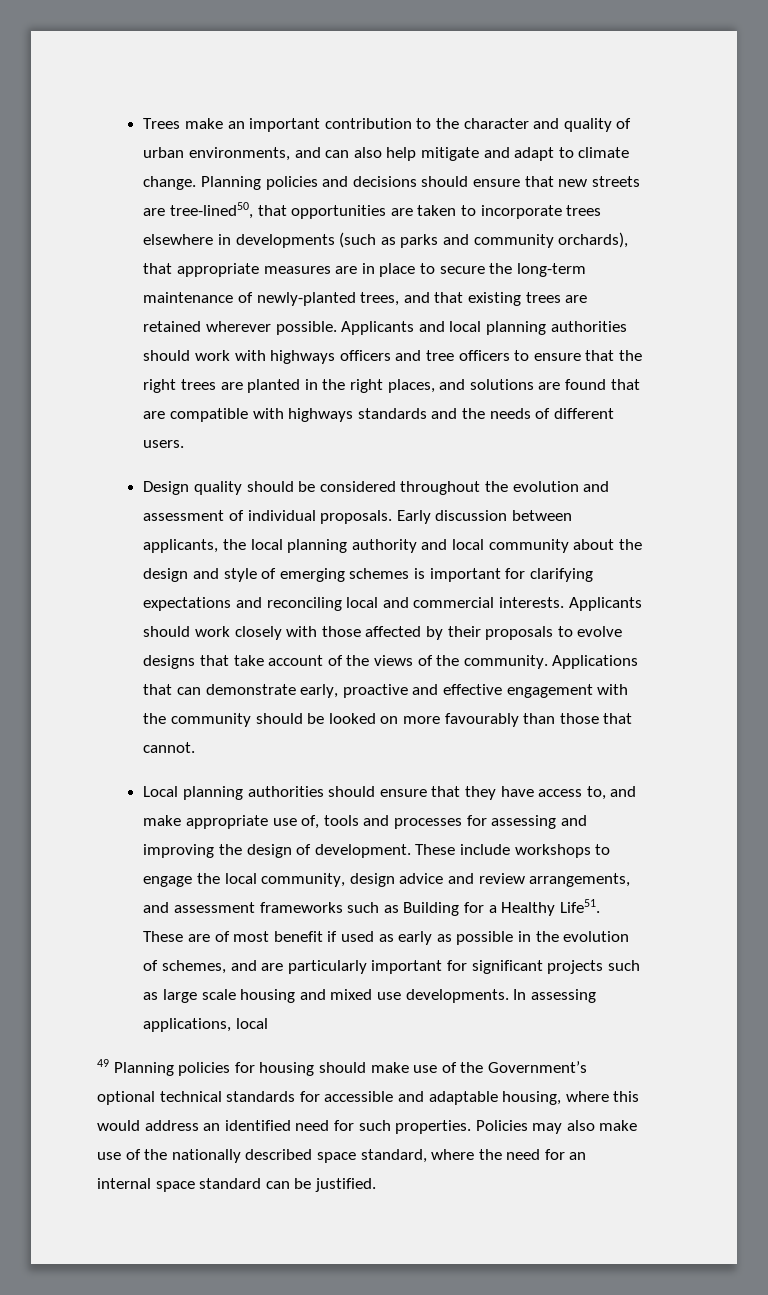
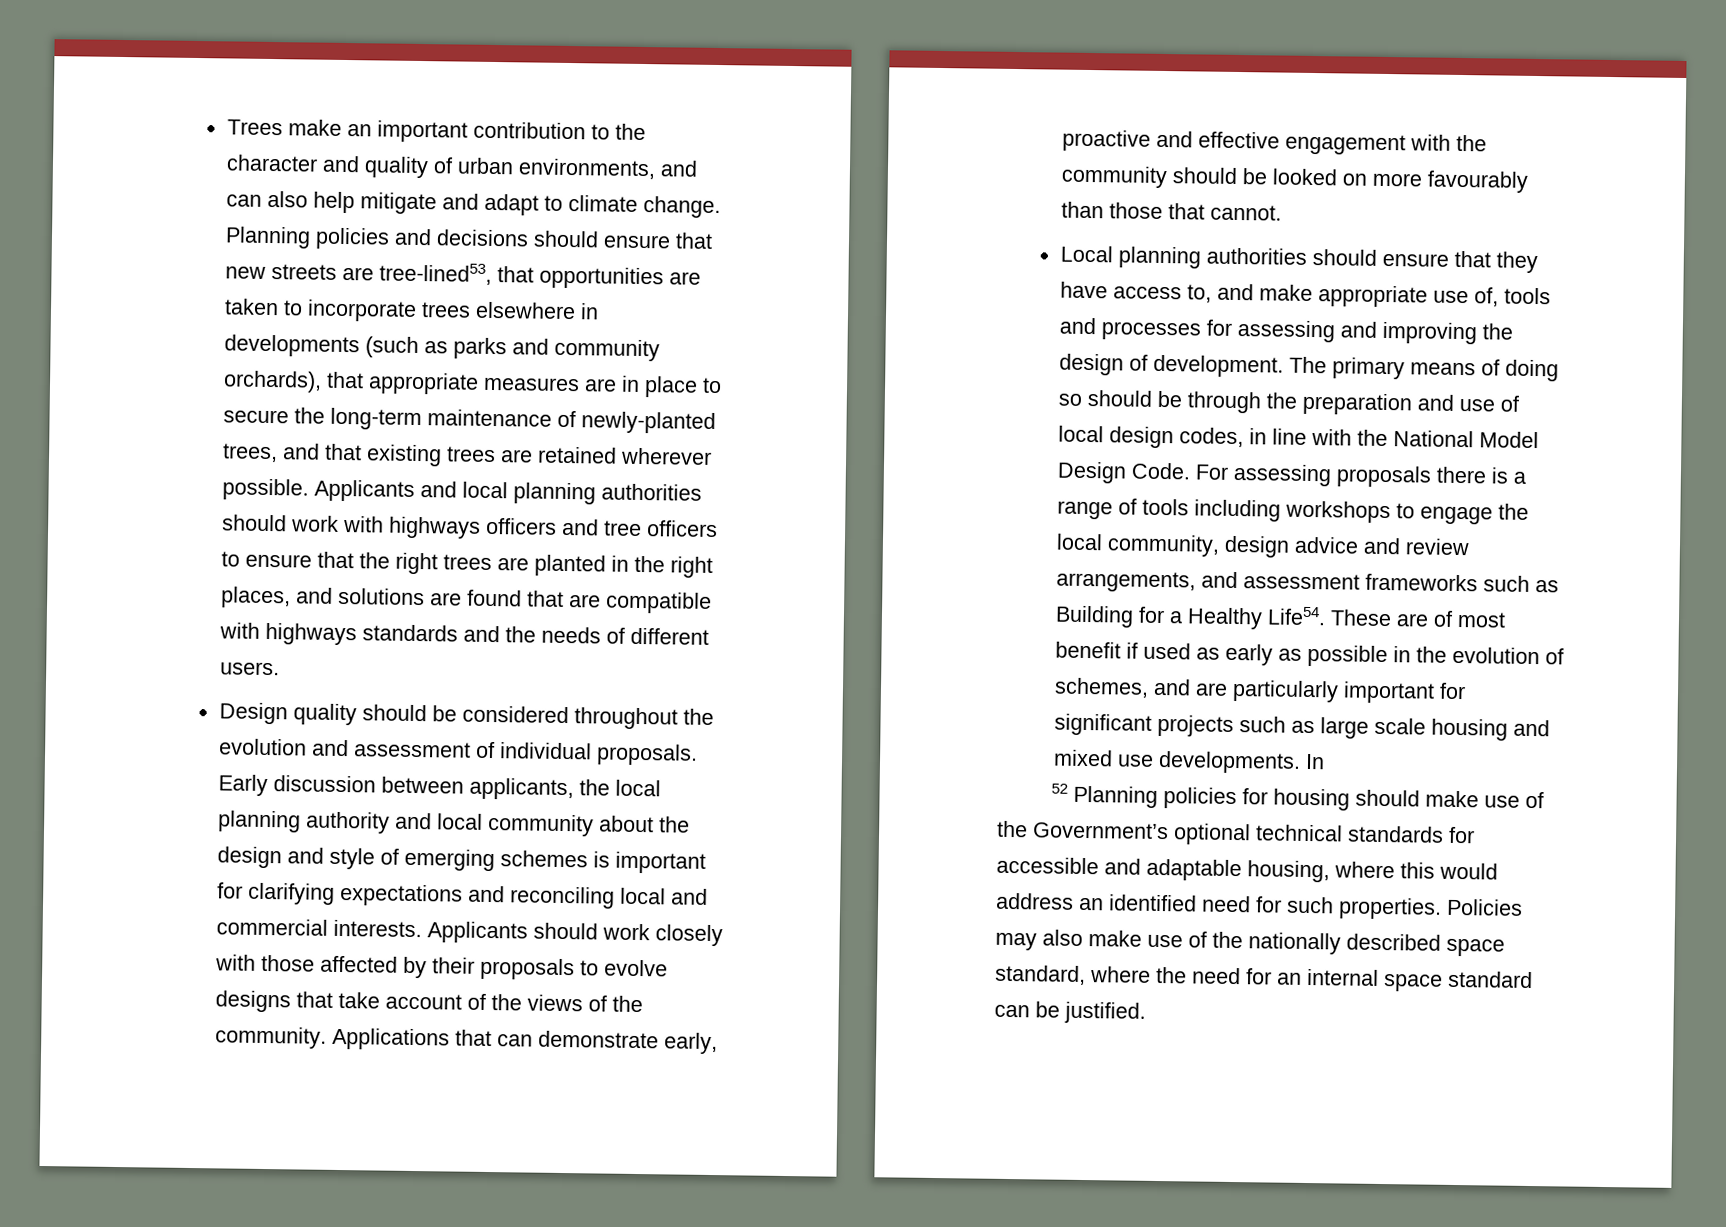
- Planning policies and decisions should ensure that new streets are tree-lined50, that opportunities are taken to incorporate trees elsewhere in developments (such as parks and community orchards), that appropriate measures are in place to secure the long-term maintenance of newly-planted trees, and that existing trees are retained wherever possible.
+ Planning policies and decisions should ensure that new streets are tree-lined53, that opportunities are taken to incorporate trees elsewhere in developments (such as parks and community orchards), that appropriate measures are in place to secure the long-term maintenance of newly-planted trees, and that existing trees are retained wherever possible.
- These include workshops to engage the local community, design advice and review arrangements, and assessment frameworks such as Building for a Healthy Life51.
+ The primary means of doing so should be through the preparation and use of local design codes, in line with the National Model Design Code. For assessing proposals there is a range of tools including workshops to engage the local community, design advice and review arrangements, and assessment frameworks such as Building for a Healthy Life54.
- In assessing applications, local
- 49 Planning policies for housing should make use of the Government’s optional technical standards for accessible and adaptable housing, where this would address an identified need for such properties.
+ In
+ 52 Planning policies for housing should make use of the Government’s optional technical standards for accessible and adaptable housing, where this would address an identified need for such properties.

